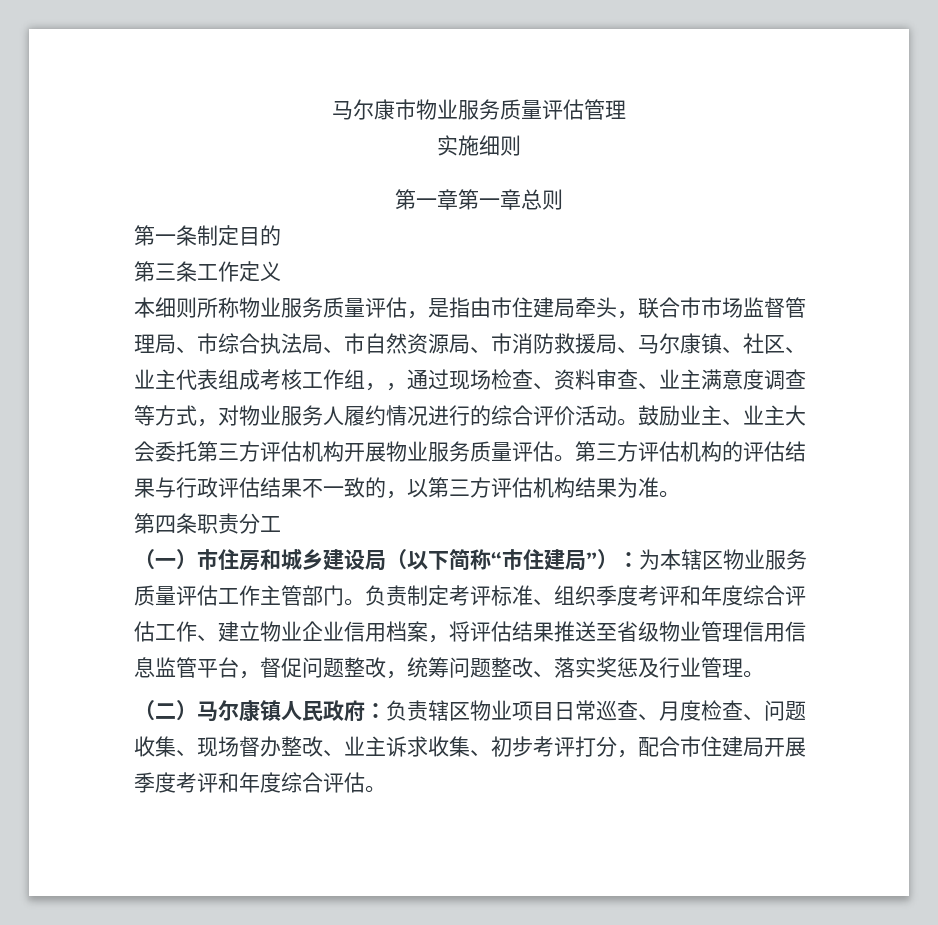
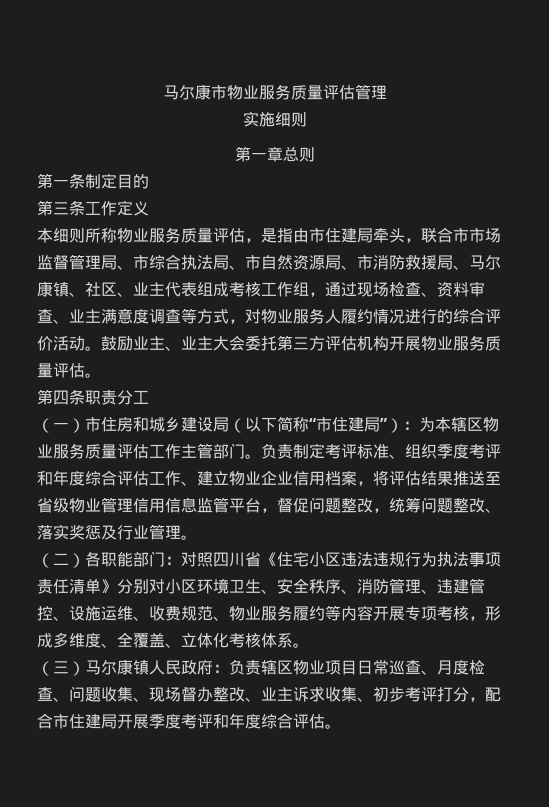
- 第一章第一章总则
+ 第一章总则
- 本细则所称物业服务质量评估，是指由市住建局牵头，联合市市场监督管理局、市综合执法局、市自然资源局、市消防救援局、马尔康镇、社区、业主代表组成考核工作组，，通过现场检查、资料审查、业主满意度调查等方式，对物业服务人履约情况进行的综合评价活动。
+ 本细则所称物业服务质量评估，是指由市住建局牵头，联合市市场监督管理局、市综合执法局、市自然资源局、市消防救援局、马尔康镇、社区、业主代表组成考核工作组，通过现场检查、资料审查、业主满意度调查等方式，对物业服务人履约情况进行的综合评价活动。
- 第三方评估机构的评估结果与行政评估结果不一致的，以第三方评估机构结果为准。
- （二）马尔康镇人民政府：负责辖区物业项目日常巡查、月度检查、问题收集、现场督办整改、业主诉求收集、初步考评打分，配合市住建局开展季度考评和年度综合评估。
+ （二）各职能部门：对照四川省《住宅小区违法违规行为执法事项责任清单》分别对小区环境卫生、安全秩序、消防管理、违建管控、设施运维、收费规范、物业服务履约等内容开展专项考核，形成多维度、全覆盖、立体化考核体系。
+ （三）马尔康镇人民政府：负责辖区物业项目日常巡查、月度检查、问题收集、现场督办整改、业主诉求收集、初步考评打分，配合市住建局开展季度考评和年度综合评估。

